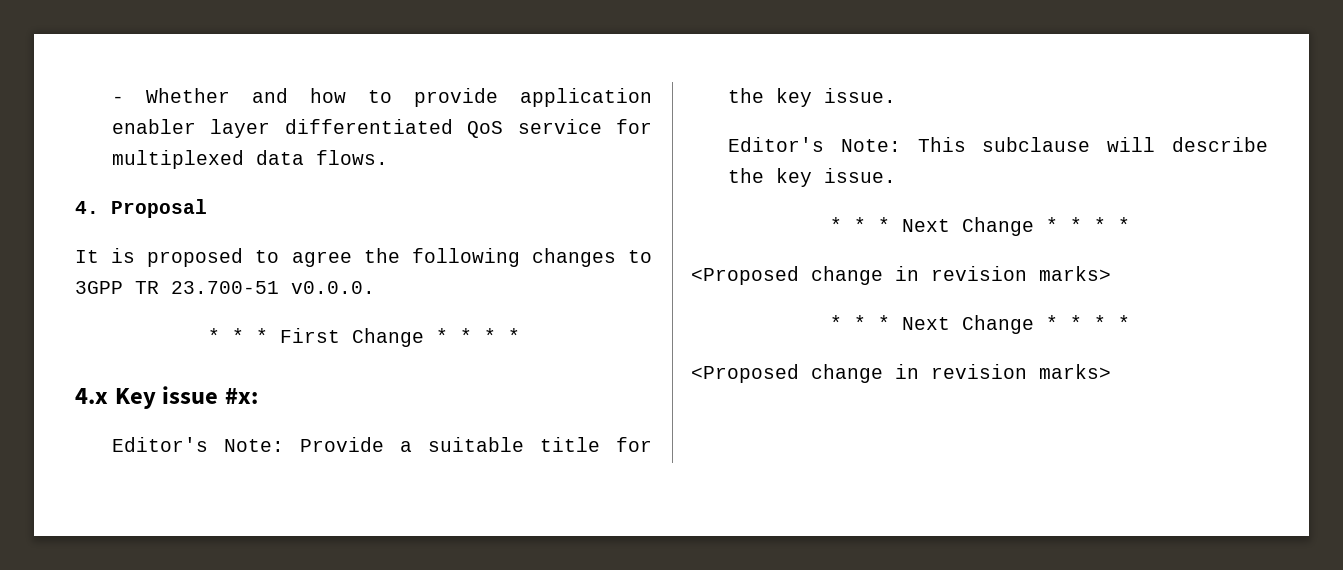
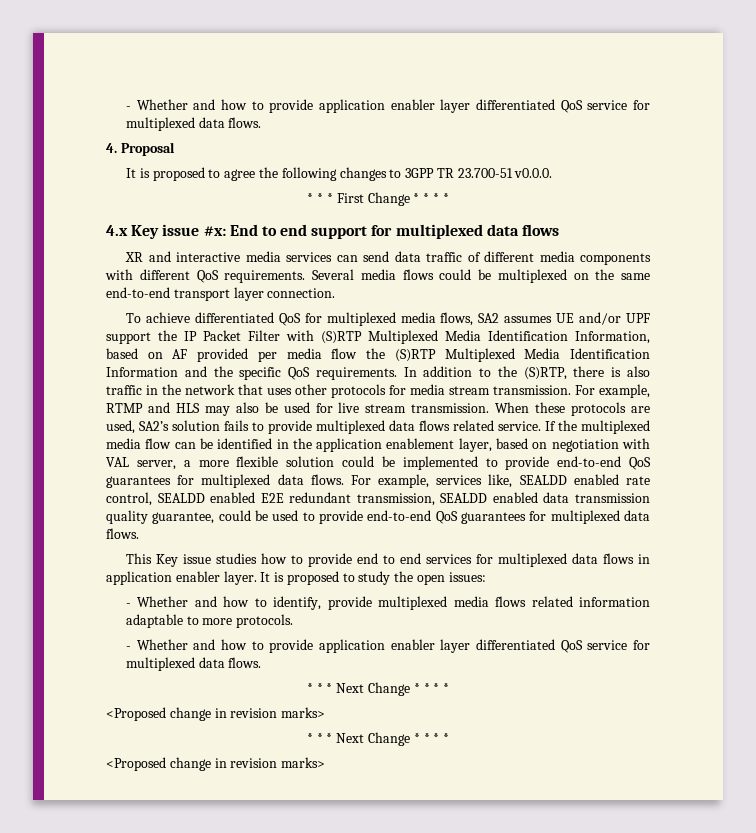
- 4.x Key issue #x:
- Editor's Note: Provide a suitable title for the key issue.
- Editor's Note: This subclause will describe the key issue.
+ 4.x Key issue #x: End to end support for multiplexed data flows
+ XR and interactive media services can send data traffic of different media components with different QoS requirements. Several media flows could be multiplexed on the same end-to-end transport layer connection.
+ To achieve differentiated QoS for multiplexed media flows, SA2 assumes UE and/or UPF support the IP Packet Filter with (S)RTP Multiplexed Media Identification Information, based on AF provided per media flow the (S)RTP Multiplexed Media Identification Information and the specific QoS requirements. In addition to the (S)RTP, there is also traffic in the network that uses other protocols for media stream transmission. For example, RTMP and HLS may also be used for live stream transmission. When these protocols are used, SA2’s solution fails to provide multiplexed data flows related service. If the multiplexed media flow can be identified in the application enablement layer, based on negotiation with VAL server, a more flexible solution could be implemented to provide end-to-end QoS guarantees for multiplexed data flows. For example, services like, SEALDD enabled rate control, SEALDD enabled E2E redundant transmission, SEALDD enabled data transmission quality guarantee, could be used to provide end-to-end QoS guarantees for multiplexed data flows.
+ This Key issue studies how to provide end to end services for multiplexed data flows in application enabler layer. It is proposed to study the open issues:
+ - Whether and how to identify, provide multiplexed media flows related information adaptable to more protocols.
+ - Whether and how to provide application enabler layer differentiated QoS service for multiplexed data flows.

